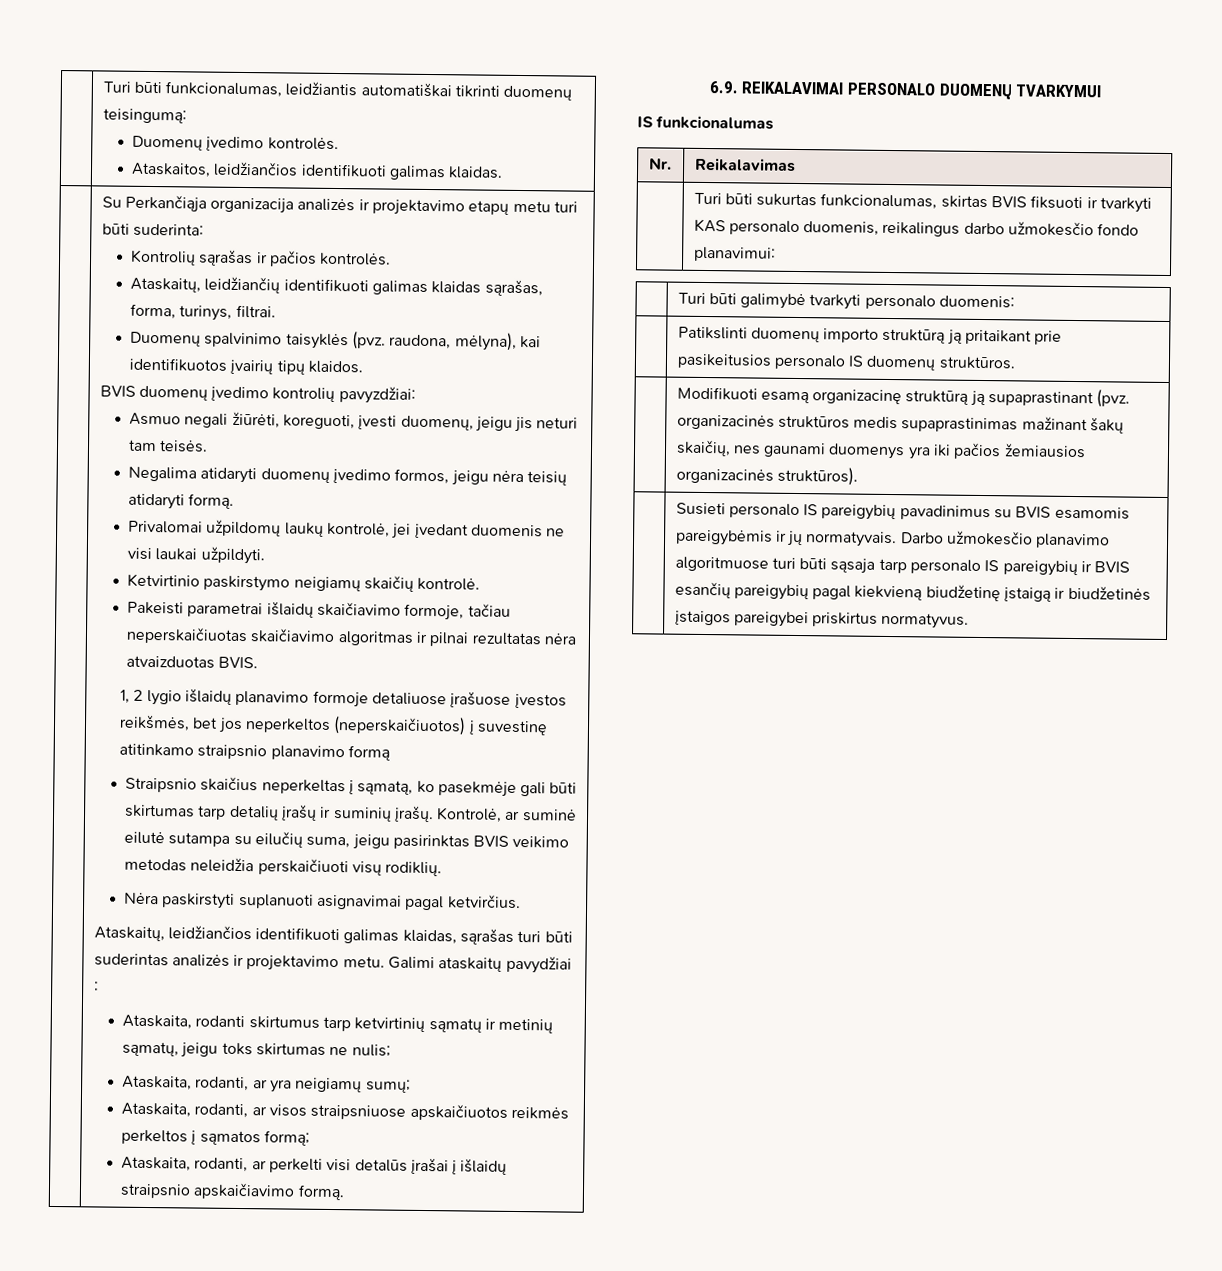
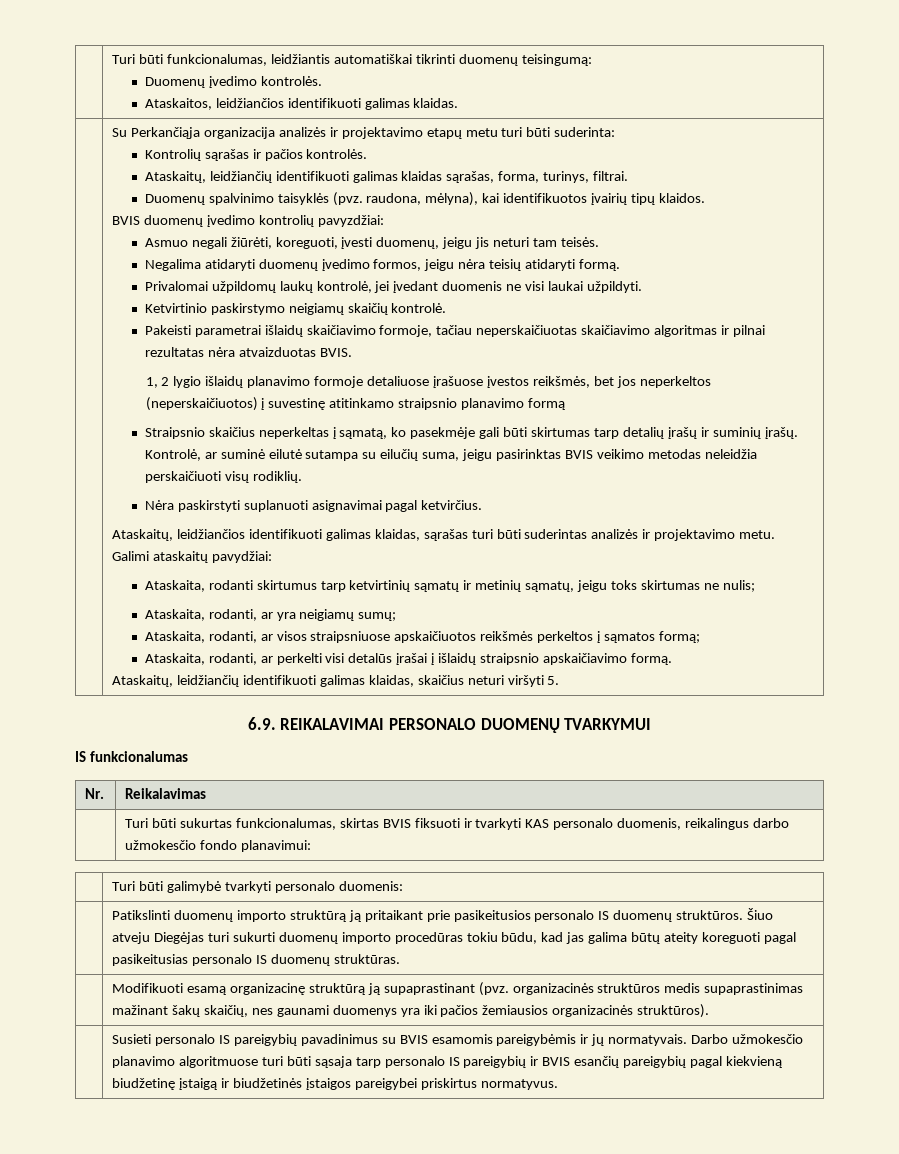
- Galimi ataskaitų pavydžiai :
+ Galimi ataskaitų pavydžiai:
- Ataskaita, rodanti, ar visos straipsniuose apskaičiuotos reikmės perkeltos į sąmatos formą;
+ Ataskaita, rodanti, ar visos straipsniuose apskaičiuotos reikšmės perkeltos į sąmatos formą;
+ Ataskaitų, leidžiančių identifikuoti galimas klaidas, skaičius neturi viršyti 5.
- | Patikslinti duomenų importo struktūrą ją pritaikant prie pasikeitusios personalo IS duomenų struktūros.
+ | Patikslinti duomenų importo struktūrą ją pritaikant prie pasikeitusios personalo IS duomenų struktūros. Šiuo atveju Diegėjas turi sukurti duomenų importo procedūras tokiu būdu, kad jas galima būtų ateity koreguoti pagal pasikeitusias personalo IS duomenų struktūras.

